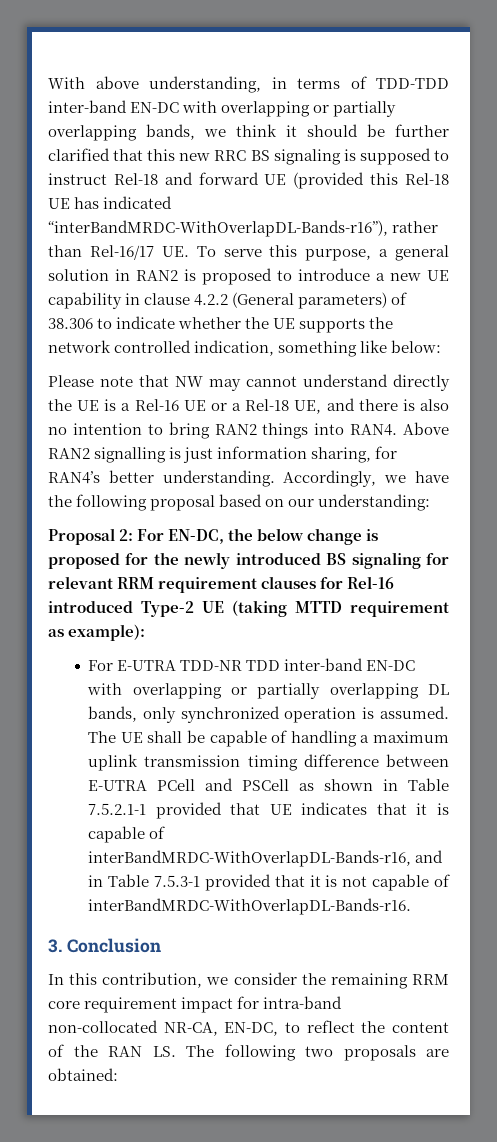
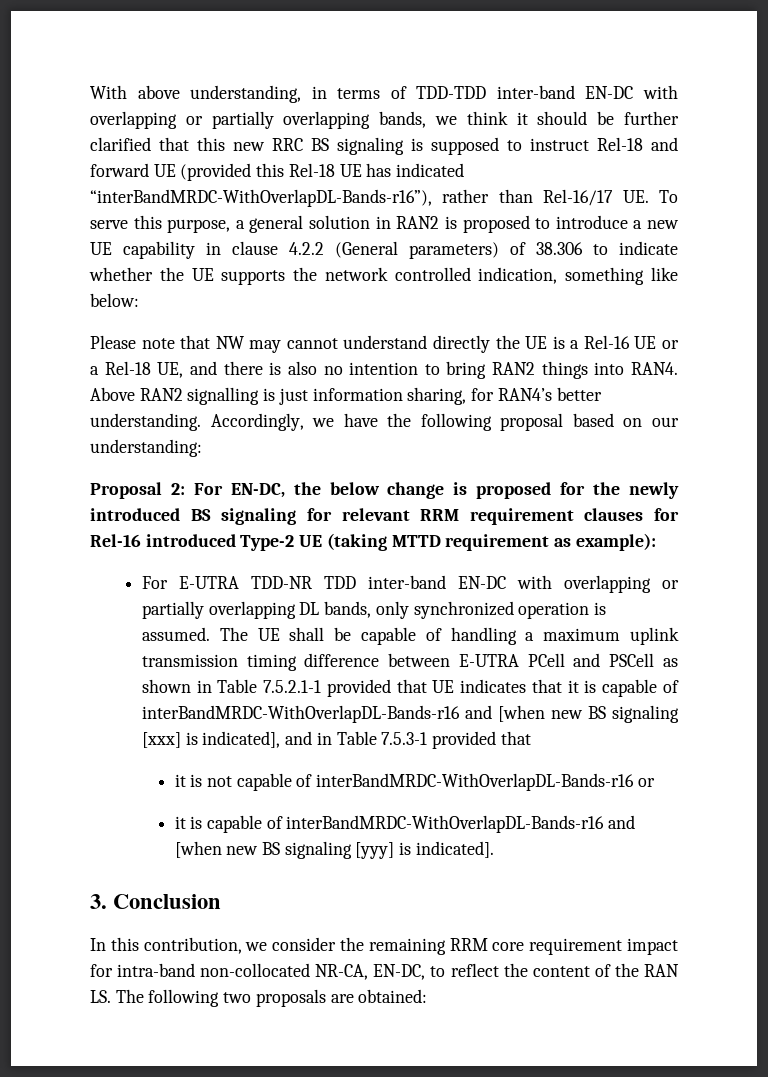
- The UE shall be capable of handling a maximum uplink transmission timing difference between E-UTRA PCell and PSCell as shown in Table 7.5.2.1-1 provided that UE indicates that it is capable of interBandMRDC-WithOverlapDL-Bands-r16, and in Table 7.5.3-1 provided that it is not capable of interBandMRDC-WithOverlapDL-Bands-r16.
+ The UE shall be capable of handling a maximum uplink transmission timing difference between E-UTRA PCell and PSCell as shown in Table 7.5.2.1-1 provided that UE indicates that it is capable of interBandMRDC-WithOverlapDL-Bands-r16 and [when new BS signaling [xxx] is indicated], and in Table 7.5.3-1 provided that
+ it is not capable of interBandMRDC-WithOverlapDL-Bands-r16 or
+ it is capable of interBandMRDC-WithOverlapDL-Bands-r16 and [when new BS signaling [yyy] is indicated].

